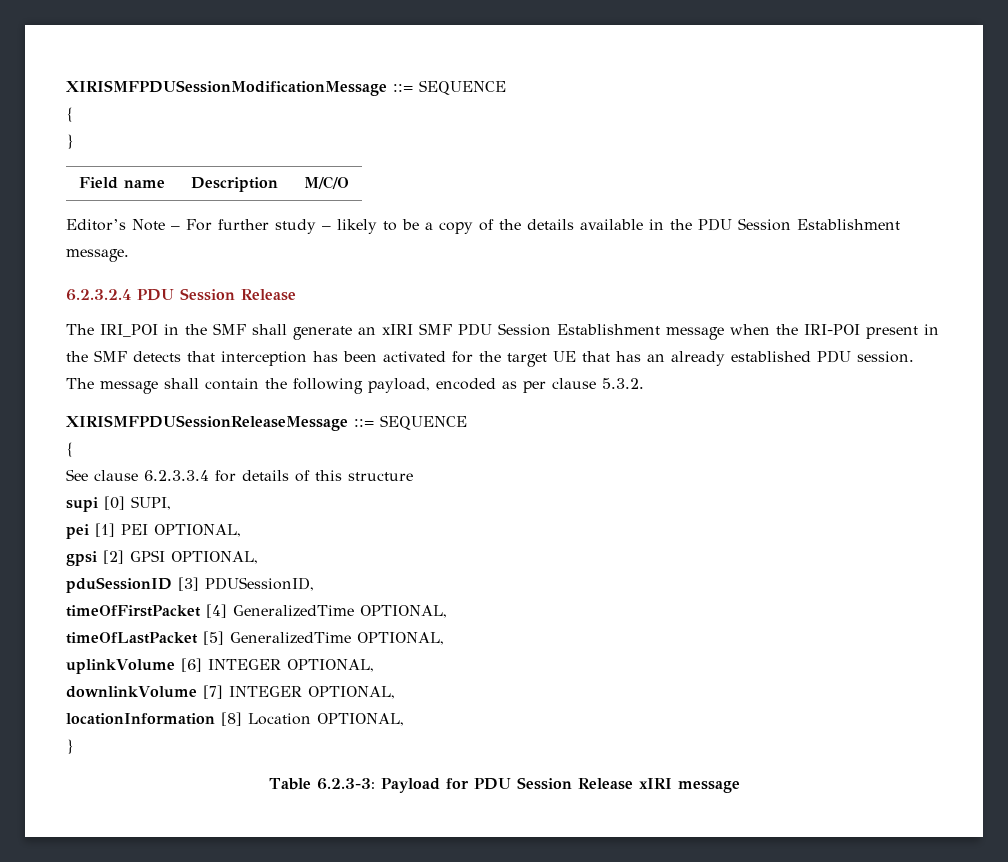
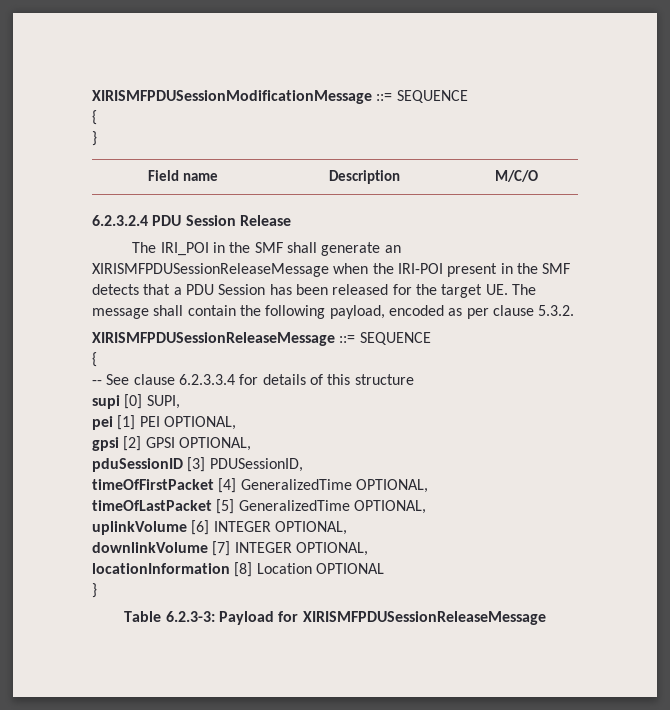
- Editor’s Note – For further study – likely to be a copy of the details available in the PDU Session Establishment message.
- The IRI_POI in the SMF shall generate an xIRI SMF PDU Session Establishment message when the IRI-POI present in the SMF detects that interception has been activated for the target UE that has an already established PDU session. The message shall contain the following payload, encoded as per clause 5.3.2.
+ The IRI_POI in the SMF shall generate an XIRISMFPDUSessionReleaseMessage when the IRI-POI present in the SMF detects that a PDU Session has been released for the target UE. The message shall contain the following payload, encoded as per clause 5.3.2.
- See clause 6.2.3.3.4 for details of this structure
+ -- See clause 6.2.3.3.4 for details of this structure
- locationInformation [8] Location OPTIONAL,
+ locationInformation [8] Location OPTIONAL
- Table 6.2.3-3: Payload for PDU Session Release xIRI message
+ Table 6.2.3-3: Payload for XIRISMFPDUSessionReleaseMessage

